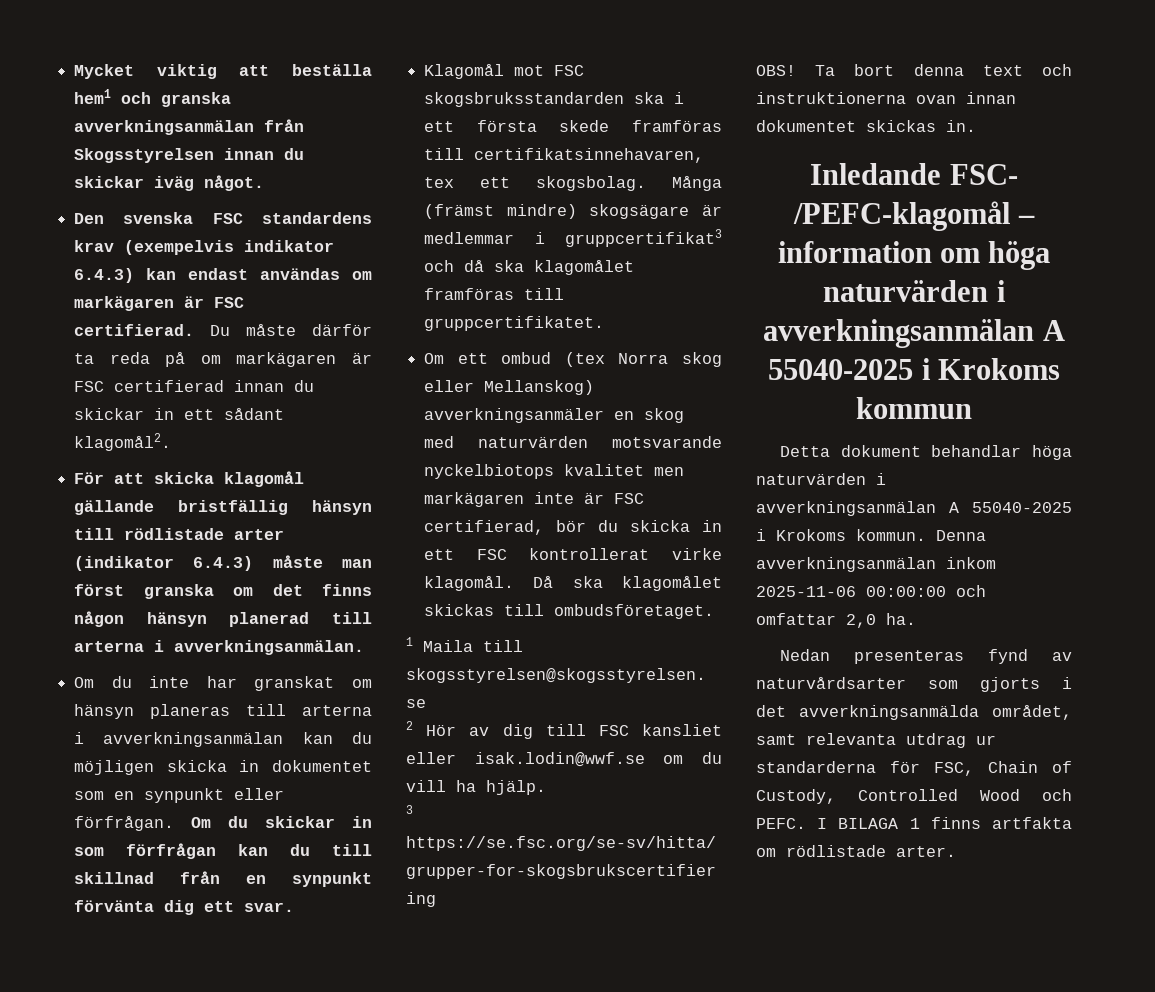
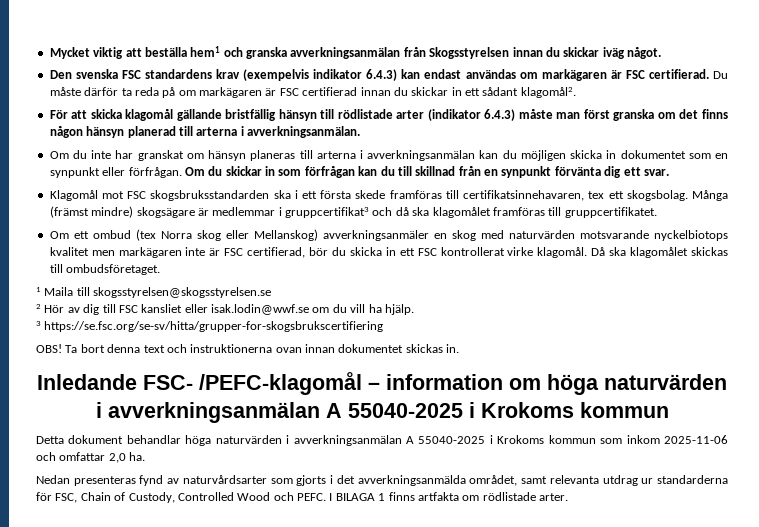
- Detta dokument behandlar höga naturvärden i avverkningsanmälan A 55040-2025 i Krokoms kommun. Denna avverkningsanmälan inkom 2025-11-06 00:00:00 och omfattar 2,0 ha.
+ Detta dokument behandlar höga naturvärden i avverkningsanmälan A 55040-2025 i Krokoms kommun som inkom 2025-11-06 och omfattar 2,0 ha.

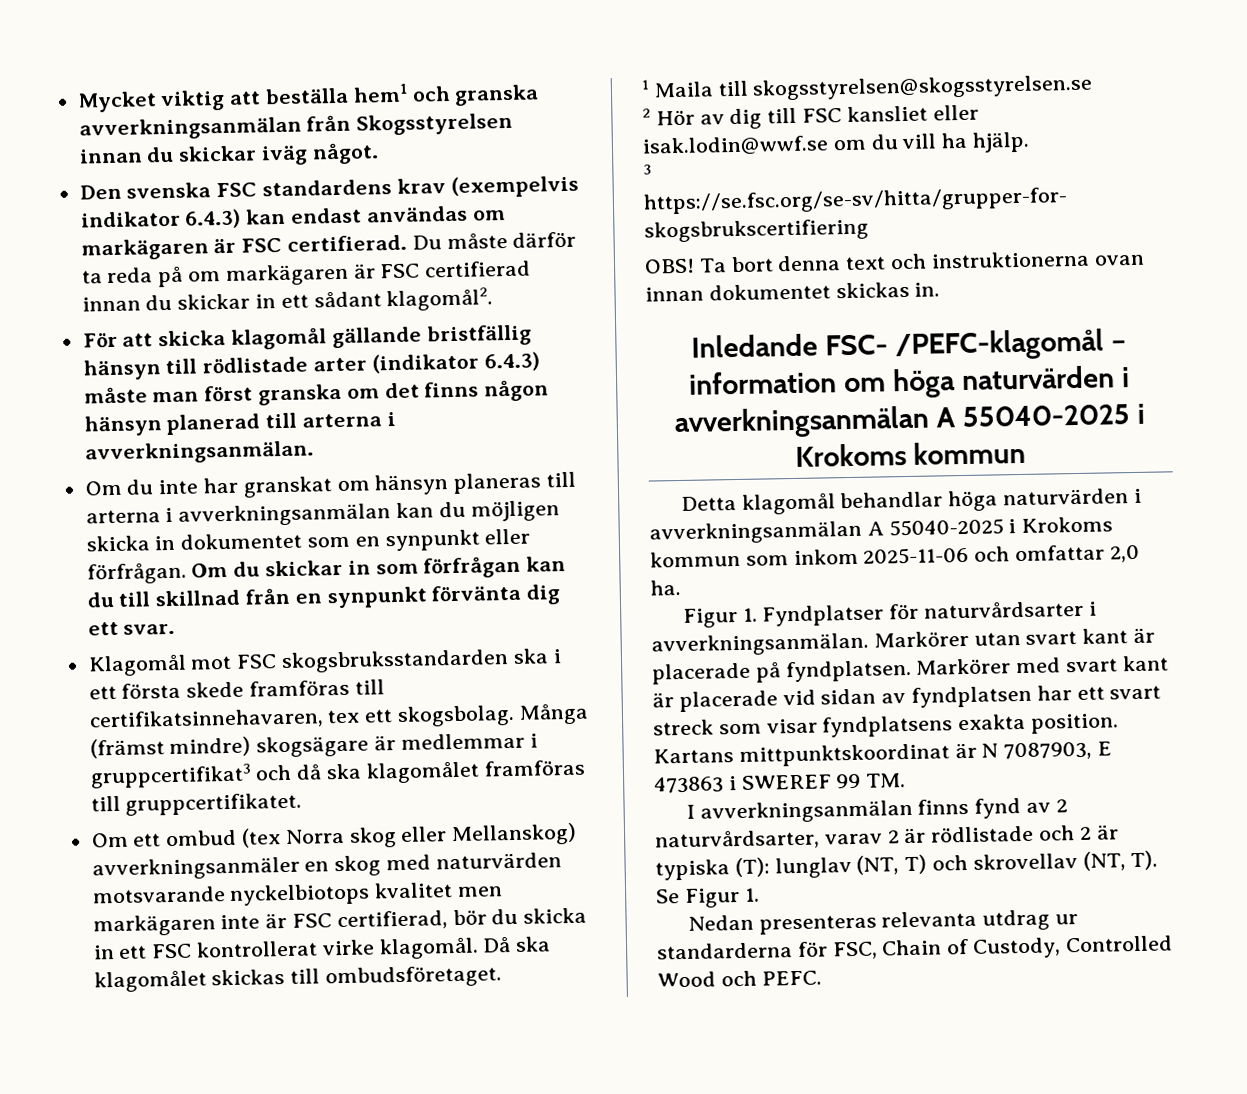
- Detta dokument behandlar höga naturvärden i avverkningsanmälan A 55040-2025 i Krokoms kommun som inkom 2025-11-06 och omfattar 2,0 ha.
+ Detta klagomål behandlar höga naturvärden i avverkningsanmälan A 55040-2025 i Krokoms kommun som inkom 2025-11-06 och omfattar 2,0 ha.
- Nedan presenteras fynd av naturvårdsarter som gjorts i det avverkningsanmälda området, samt relevanta utdrag ur standarderna för FSC, Chain of Custody, Controlled Wood och PEFC. I BILAGA 1 finns artfakta om rödlistade arter.
+ Figur 1. Fyndplatser för naturvårdsarter i avverkningsanmälan. Markörer utan svart kant är placerade på fyndplatsen. Markörer med svart kant är placerade vid sidan av fyndplatsen har ett svart streck som visar fyndplatsens exakta position. Kartans mittpunktskoordinat är N 7087903, E 473863 i SWEREF 99 TM.
+ I avverkningsanmälan finns fynd av 2 naturvårdsarter, varav 2 är rödlistade och 2 är typiska (T): lunglav (NT, T) och skrovellav (NT, T). Se Figur 1.
+ Nedan presenteras relevanta utdrag ur standarderna för FSC, Chain of Custody, Controlled Wood och PEFC.

